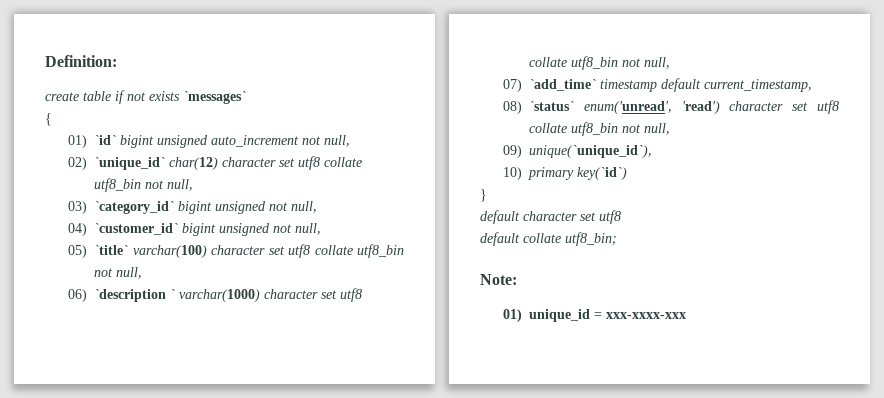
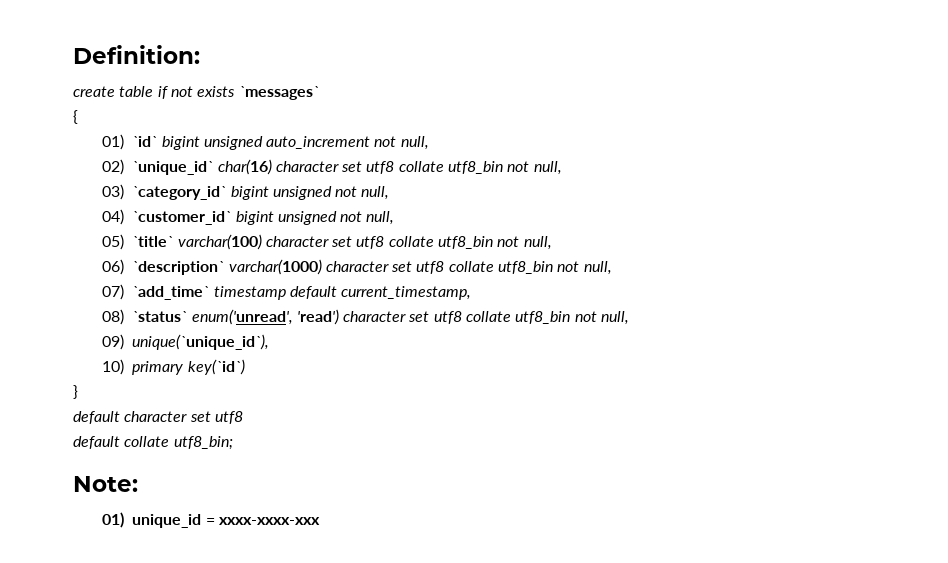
- 02) `unique_id` char(12) character set utf8 collate utf8_bin not null,
+ 02) `unique_id` char(16) character set utf8 collate utf8_bin not null,
- 06) `description ` varchar(1000) character set utf8 collate utf8_bin not null,
+ 06) `description` varchar(1000) character set utf8 collate utf8_bin not null,
- 01) unique_id = xxx-xxxx-xxx
+ 01) unique_id = xxxx-xxxx-xxx

